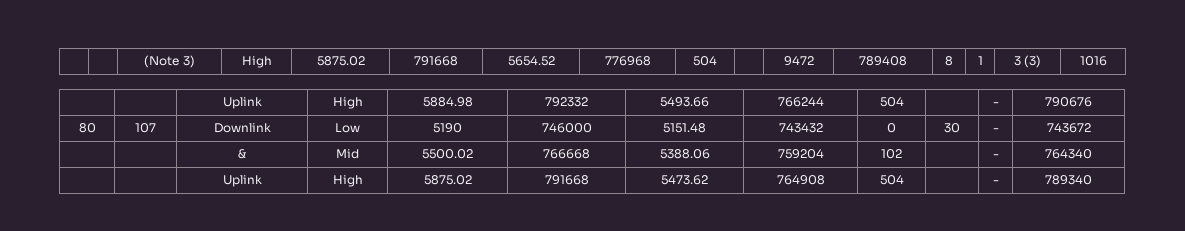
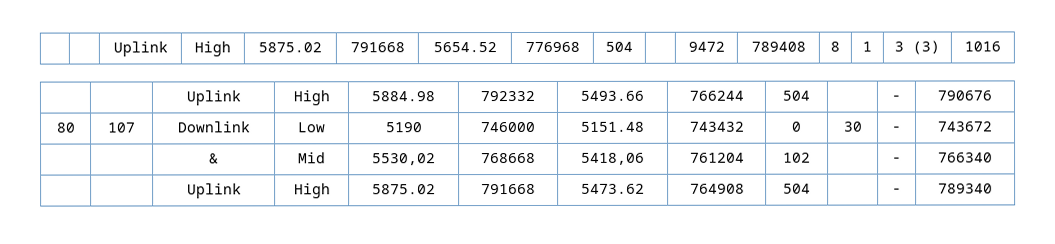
- | | (Note 3) | High | 5875.02 | 791668 | 5654.52 | 776968 | 504 | | 9472 | 789408 | 8 | 1 | 3 (3) | 1016
+ | | Uplink | High | 5875.02 | 791668 | 5654.52 | 776968 | 504 | | 9472 | 789408 | 8 | 1 | 3 (3) | 1016
- | | & | Mid | 5500.02 | 766668 | 5388.06 | 759204 | 102 | | - | 764340
+ | | & | Mid | 5530,02 | 768668 | 5418,06 | 761204 | 102 | | - | 766340

